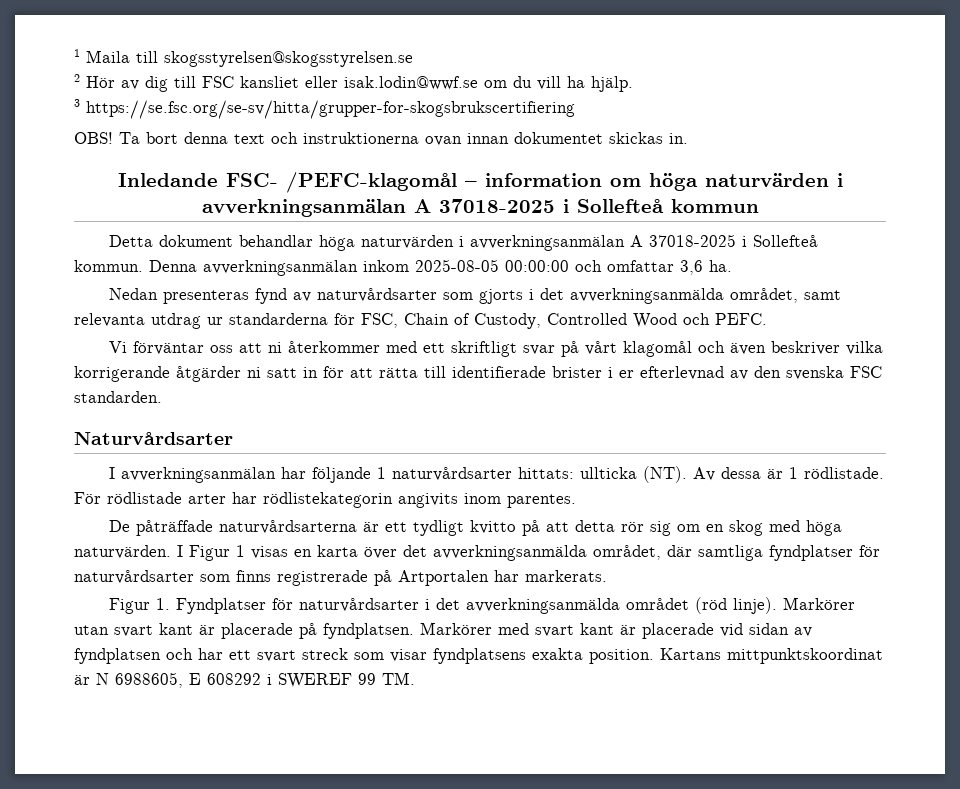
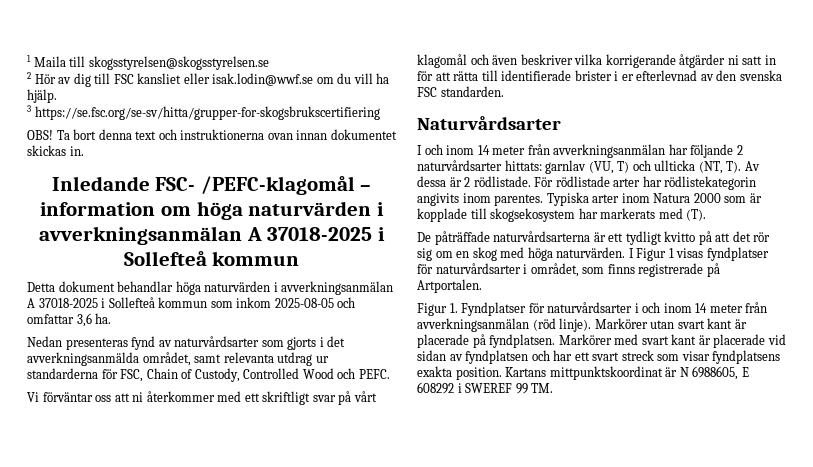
- Detta dokument behandlar höga naturvärden i avverkningsanmälan A 37018-2025 i Sollefteå kommun. Denna avverkningsanmälan inkom 2025-08-05 00:00:00 och omfattar 3,6 ha.
+ Detta dokument behandlar höga naturvärden i avverkningsanmälan A 37018-2025 i Sollefteå kommun som inkom 2025-08-05 och omfattar 3,6 ha.
- I avverkningsanmälan har följande 1 naturvårdsarter hittats: ullticka (NT). Av dessa är 1 rödlistade.
+ I och inom 14 meter från avverkningsanmälan har följande 2 naturvårdsarter hittats: garnlav (VU, T) och ullticka (NT, T). Av dessa är 2 rödlistade.
+ Typiska arter inom Natura 2000 som är kopplade till skogsekosystem har markerats med (T).
- De påträffade naturvårdsarterna är ett tydligt kvitto på att detta rör sig om en skog med höga naturvärden.
+ De påträffade naturvårdsarterna är ett tydligt kvitto på att det rör sig om en skog med höga naturvärden.
- I Figur 1 visas en karta över det avverkningsanmälda området, där samtliga fyndplatser för naturvårdsarter som finns registrerade på Artportalen har markerats.
+ I Figur 1 visas fyndplatser för naturvårdsarter i området, som finns registrerade på Artportalen.
- Figur 1. Fyndplatser för naturvårdsarter i det avverkningsanmälda området (röd linje).
+ Figur 1. Fyndplatser för naturvårdsarter i och inom 14 meter från avverkningsanmälan (röd linje).

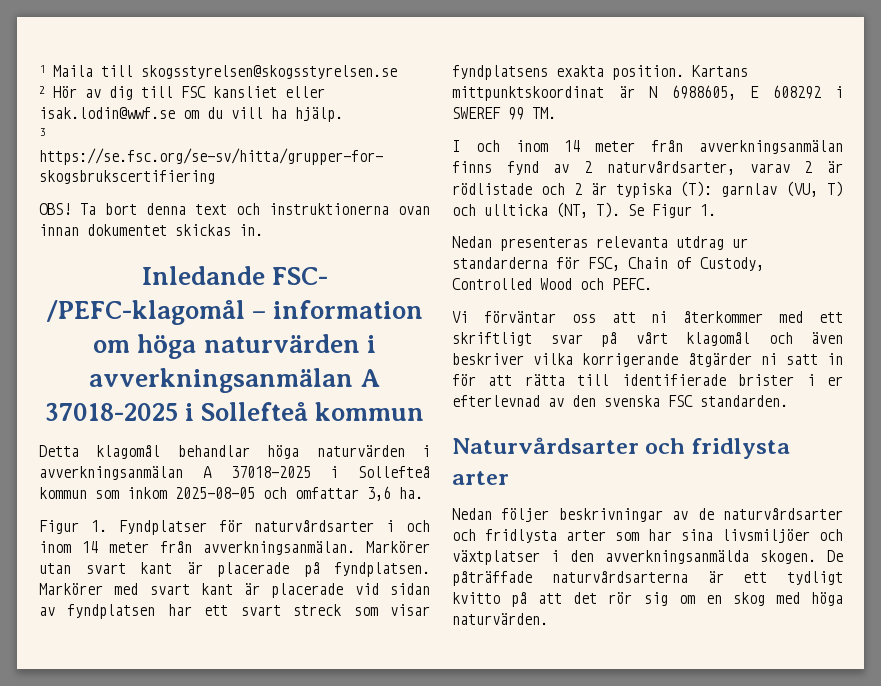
- Detta dokument behandlar höga naturvärden i avverkningsanmälan A 37018-2025 i Sollefteå kommun som inkom 2025-08-05 och omfattar 3,6 ha.
+ Detta klagomål behandlar höga naturvärden i avverkningsanmälan A 37018-2025 i Sollefteå kommun som inkom 2025-08-05 och omfattar 3,6 ha.
- Nedan presenteras fynd av naturvårdsarter som gjorts i det avverkningsanmälda området, samt relevanta utdrag ur standarderna för FSC, Chain of Custody, Controlled Wood och PEFC.
+ Figur 1. Fyndplatser för naturvårdsarter i och inom 14 meter från avverkningsanmälan. Markörer utan svart kant är placerade på fyndplatsen. Markörer med svart kant är placerade vid sidan av fyndplatsen har ett svart streck som visar fyndplatsens exakta position. Kartans mittpunktskoordinat är N 6988605, E 608292 i SWEREF 99 TM.
+ I och inom 14 meter från avverkningsanmälan finns fynd av 2 naturvårdsarter, varav 2 är rödlistade och 2 är typiska (T): garnlav (VU, T) och ullticka (NT, T). Se Figur 1.
+ Nedan presenteras relevanta utdrag ur standarderna för FSC, Chain of Custody, Controlled Wood och PEFC.
- Naturvårdsarter
- I och inom 14 meter från avverkningsanmälan har följande 2 naturvårdsarter hittats: garnlav (VU, T) och ullticka (NT, T). Av dessa är 2 rödlistade. För rödlistade arter har rödlistekategorin angivits inom parentes. Typiska arter inom Natura 2000 som är kopplade till skogsekosystem har markerats med (T).
- De påträffade naturvårdsarterna är ett tydligt kvitto på att det rör sig om en skog med höga naturvärden. I Figur 1 visas fyndplatser för naturvårdsarter i området, som finns registrerade på Artportalen.
- Figur 1. Fyndplatser för naturvårdsarter i och inom 14 meter från avverkningsanmälan (röd linje). Markörer utan svart kant är placerade på fyndplatsen. Markörer med svart kant är placerade vid sidan av fyndplatsen och har ett svart streck som visar fyndplatsens exakta position. Kartans mittpunktskoordinat är N 6988605, E 608292 i SWEREF 99 TM.
+ Naturvårdsarter och fridlysta arter
+ Nedan följer beskrivningar av de naturvårdsarter och fridlysta arter som har sina livsmiljöer och växtplatser i den avverkningsanmälda skogen. De påträffade naturvårdsarterna är ett tydligt kvitto på att det rör sig om en skog med höga naturvärden.

